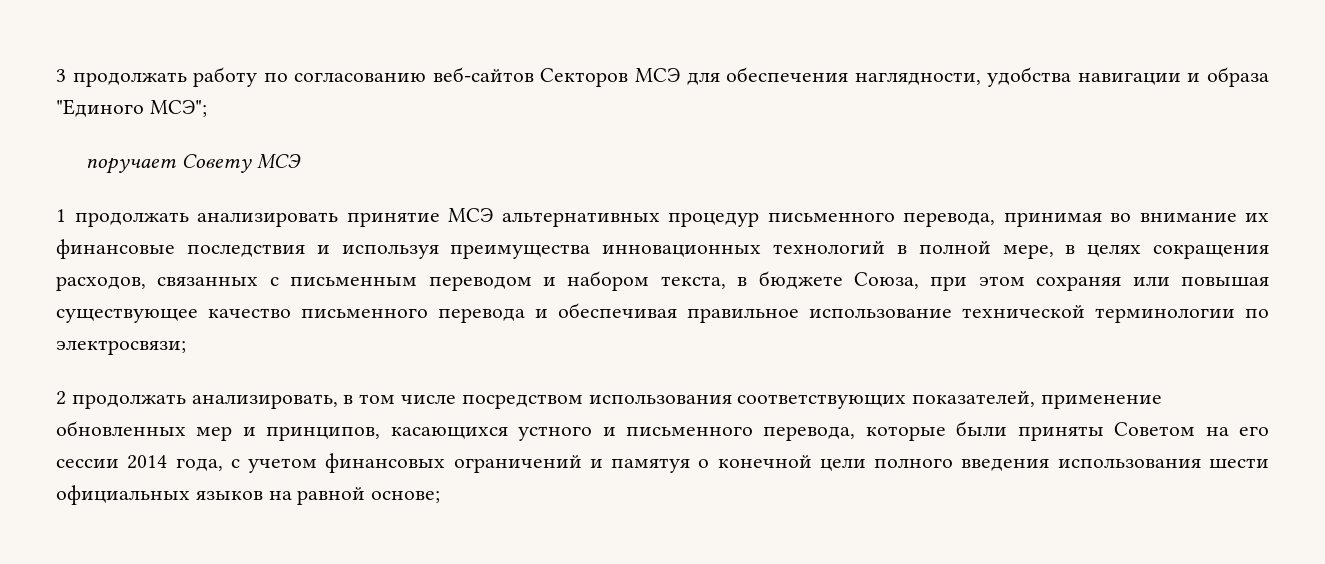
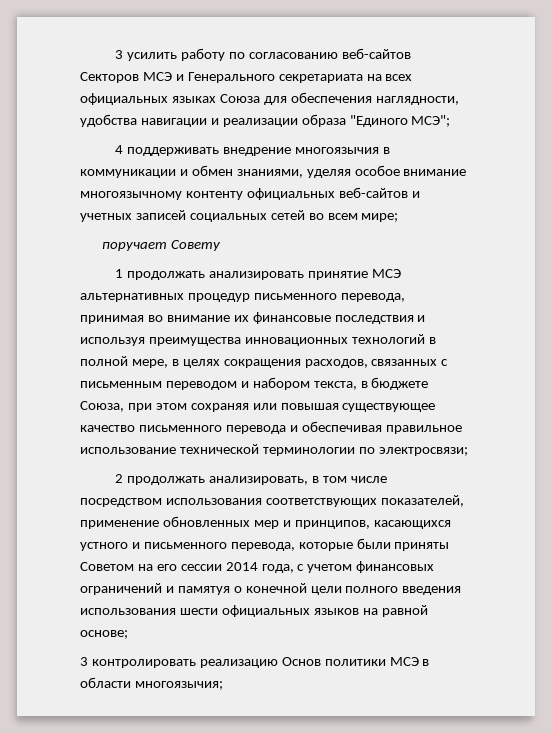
- 3 продолжать работу по согласованию веб-сайтов Секторов МСЭ для обеспечения наглядности, удобства навигации и образа "Единого МСЭ";
+ 3 усилить работу по согласованию веб-сайтов Секторов МСЭ и Генерального секретариата на всех официальных языках Союза для обеспечения наглядности, удобства навигации и реализации образа "Единого МСЭ";
+ 4 поддерживать внедрение многоязычия в коммуникации и обмен знаниями, уделяя особое внимание многоязычному контенту официальных веб-сайтов и учетных записей социальных сетей во всем мире;
- поручает Совету МСЭ
+ поручает Совету
+ 3 контролировать реализацию Основ политики МСЭ в области многоязычия;

